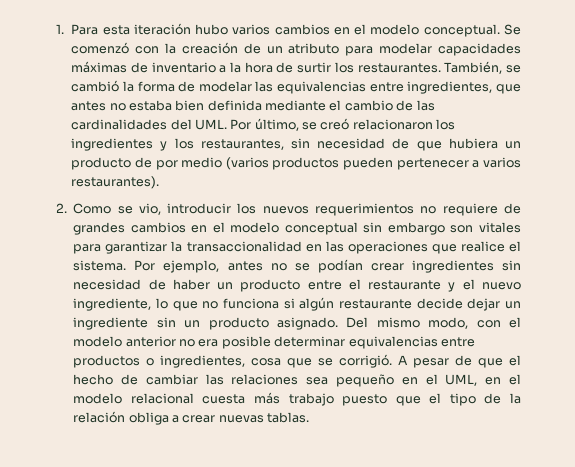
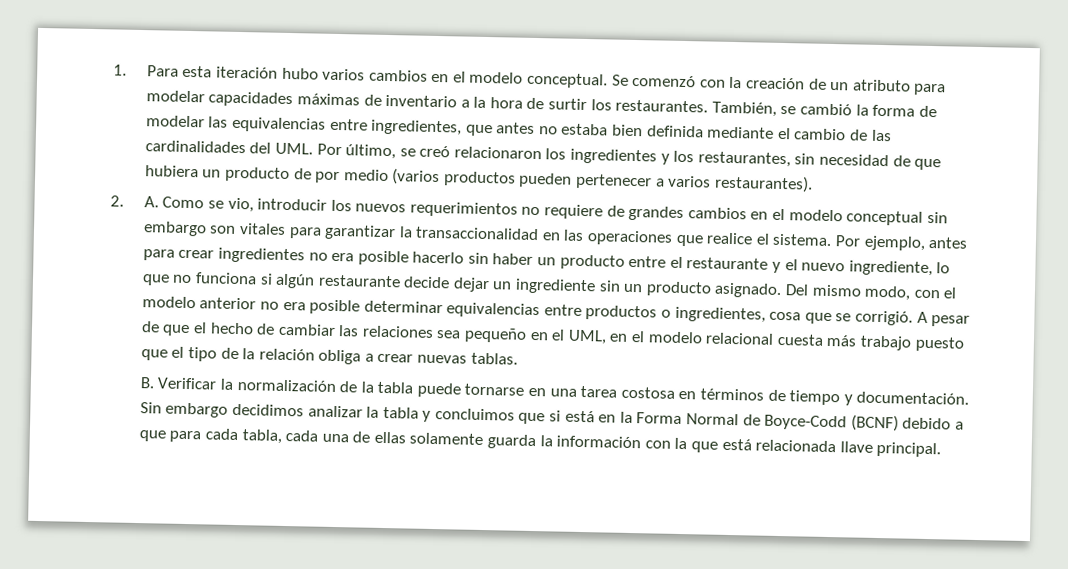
- 2. Como se vio, introducir los nuevos requerimientos no requiere de grandes cambios en el modelo conceptual sin embargo son vitales para garantizar la transaccionalidad en las operaciones que realice el sistema.
+ 2. A. Como se vio, introducir los nuevos requerimientos no requiere de grandes cambios en el modelo conceptual sin embargo son vitales para garantizar la transaccionalidad en las operaciones que realice el sistema.
- Por ejemplo, antes no se podían crear ingredientes sin necesidad de haber un producto entre el restaurante y el nuevo ingrediente, lo que no funciona si algún restaurante decide dejar un ingrediente sin un producto asignado.
+ Por ejemplo, antes para crear ingredientes no era posible hacerlo sin haber un producto entre el restaurante y el nuevo ingrediente, lo que no funciona si algún restaurante decide dejar un ingrediente sin un producto asignado.
+ B. Verificar la normalización de la tabla puede tornarse en una tarea costosa en términos de tiempo y documentación. Sin embargo decidimos analizar la tabla y concluimos que si está en la Forma Normal de Boyce-Codd (BCNF) debido a que para cada tabla, cada una de ellas solamente guarda la información con la que está relacionada llave principal.

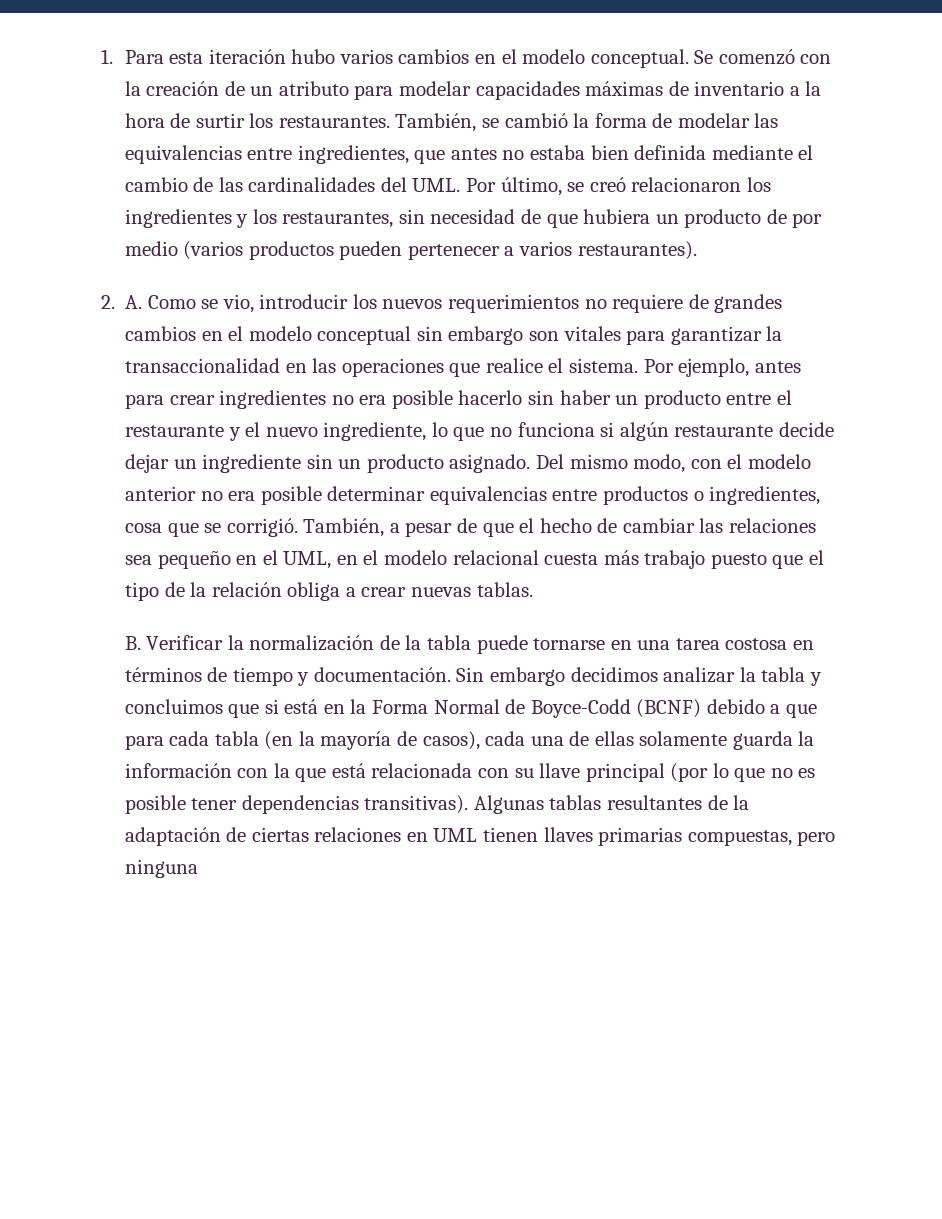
- A pesar de que el hecho de cambiar las relaciones sea pequeño en el UML, en el modelo relacional cuesta más trabajo puesto que el tipo de la relación obliga a crear nuevas tablas.
+ También, a pesar de que el hecho de cambiar las relaciones sea pequeño en el UML, en el modelo relacional cuesta más trabajo puesto que el tipo de la relación obliga a crear nuevas tablas.
- Sin embargo decidimos analizar la tabla y concluimos que si está en la Forma Normal de Boyce-Codd (BCNF) debido a que para cada tabla, cada una de ellas solamente guarda la información con la que está relacionada llave principal.
+ Sin embargo decidimos analizar la tabla y concluimos que si está en la Forma Normal de Boyce-Codd (BCNF) debido a que para cada tabla (en la mayoría de casos), cada una de ellas solamente guarda la información con la que está relacionada con su llave principal (por lo que no es posible tener dependencias transitivas). Algunas tablas resultantes de la adaptación de ciertas relaciones en UML tienen llaves primarias compuestas, pero ninguna

